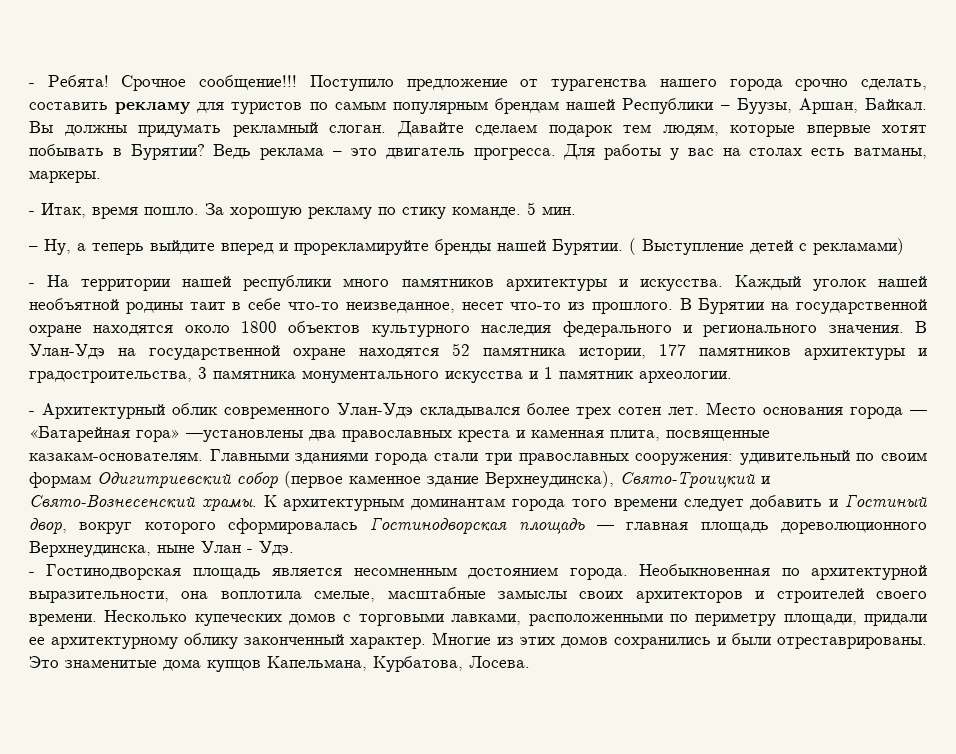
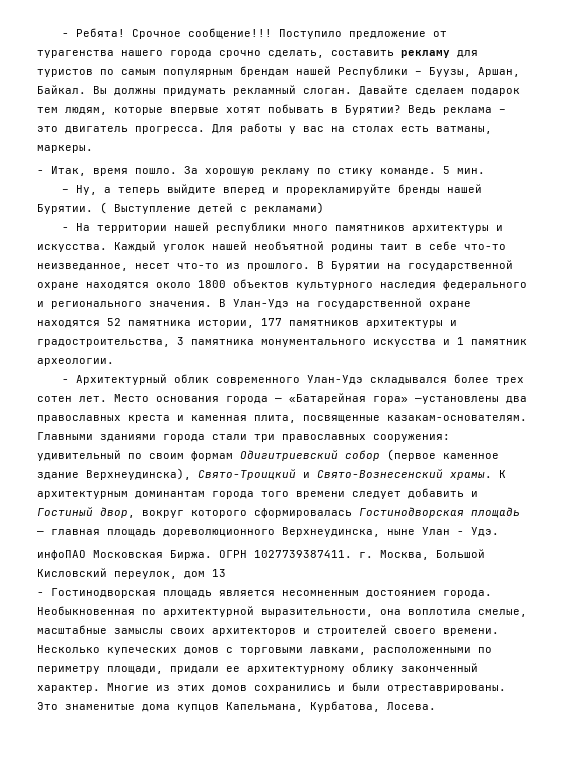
+ инфоПАО Московская Биржа. ОГРН 1027739387411. г. Москва, Большой Кисловский переулок, дом 13

